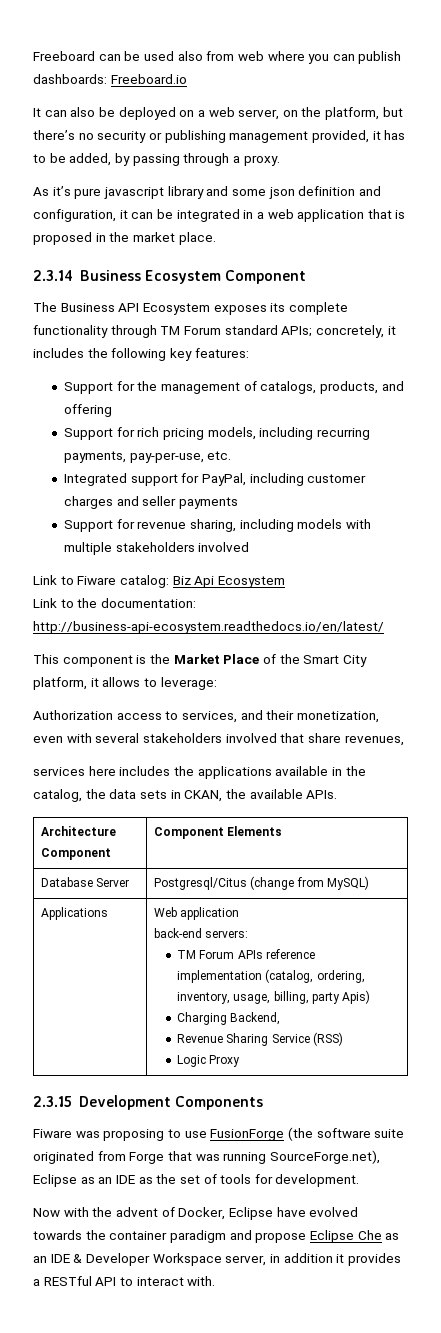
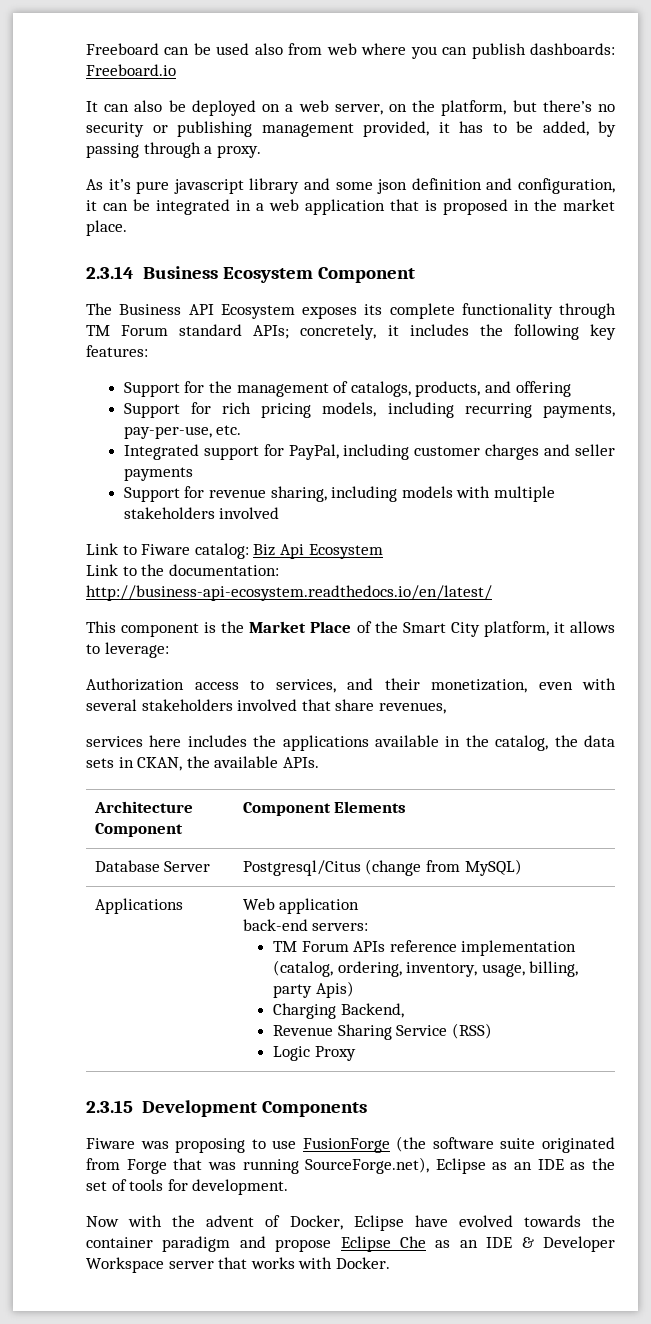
- Now with the advent of Docker, Eclipse have evolved towards the container paradigm and propose Eclipse Che as an IDE & Developer Workspace server, in addition it provides a RESTful API to interact with.
+ Now with the advent of Docker, Eclipse have evolved towards the container paradigm and propose Eclipse Che as an IDE & Developer Workspace server that works with Docker.

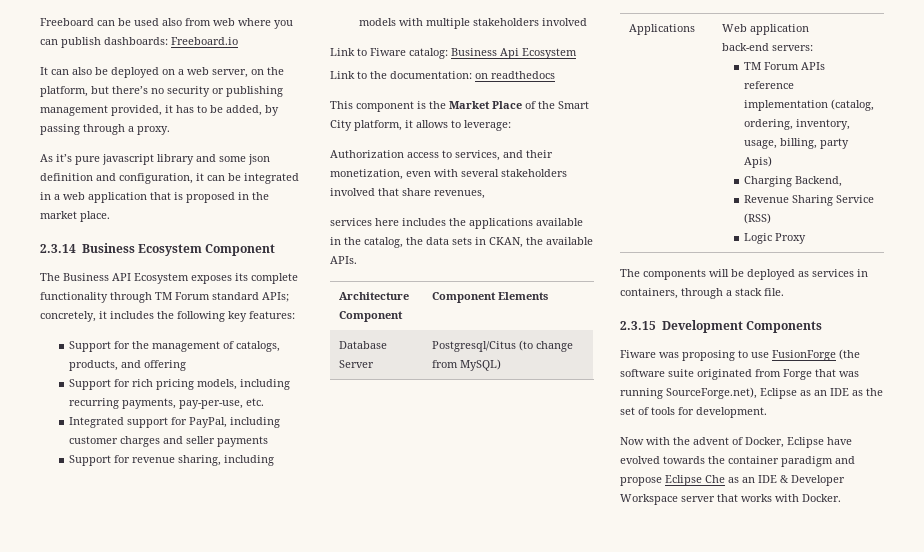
- Link to Fiware catalog: Biz Api Ecosystem
+ Link to Fiware catalog: Business Api Ecosystem
- Link to the documentation: http://business-api-ecosystem.readthedocs.io/en/latest/
+ Link to the documentation: on readthedocs
- Database Server | Postgresql/Citus (change from MySQL)
+ Database Server | Postgresql/Citus (to change from MySQL)
+ The components will be deployed as services in containers, through a stack file.

